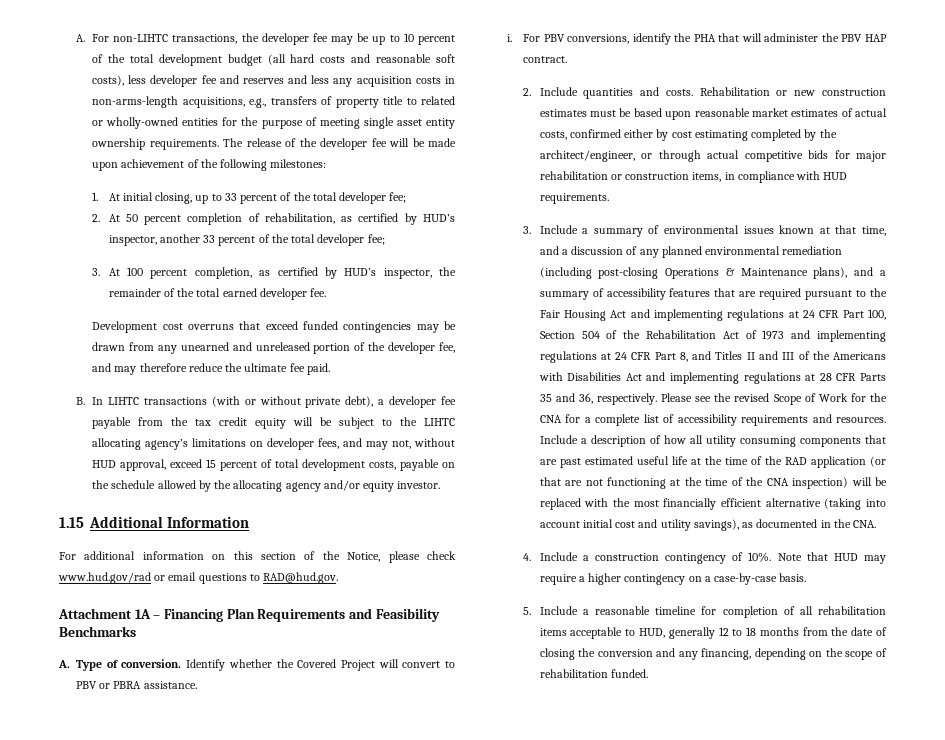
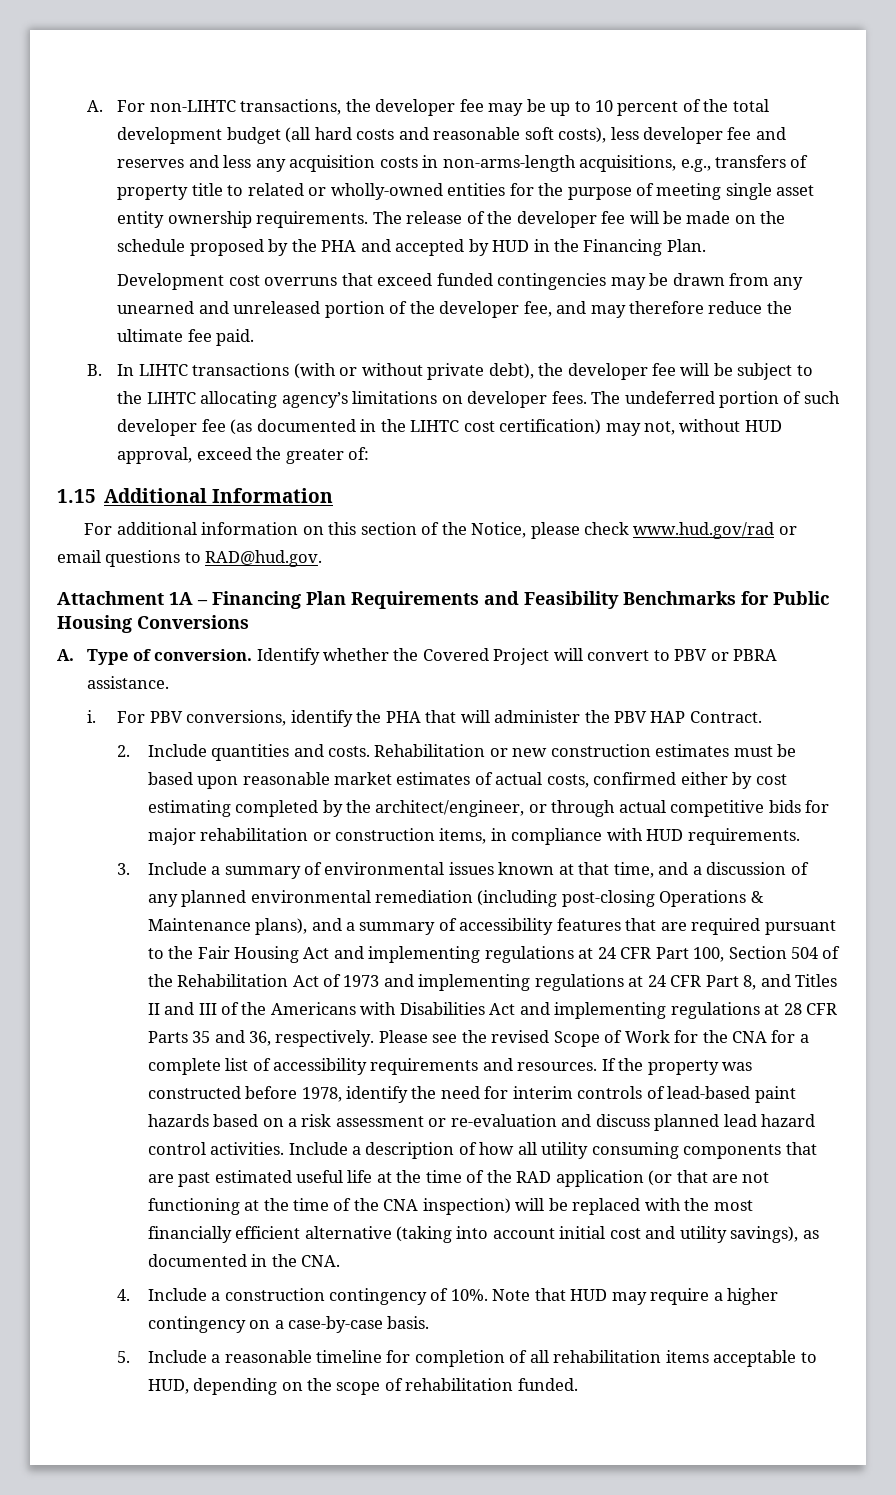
- The release of the developer fee will be made upon achievement of the following milestones:
- 1. At initial closing, up to 33 percent of the total developer fee;
- 2. At 50 percent completion of rehabilitation, as certified by HUD’s inspector, another 33 percent of the total developer fee;
- 3. At 100 percent completion, as certified by HUD’s inspector, the remainder of the total earned developer fee.
+ The release of the developer fee will be made on the schedule proposed by the PHA and accepted by HUD in the Financing Plan.
- B. In LIHTC transactions (with or without private debt), a developer fee payable from the tax credit equity will be subject to the LIHTC allocating agency’s limitations on developer fees, and may not, without HUD approval, exceed 15 percent of total development costs, payable on the schedule allowed by the allocating agency and/or equity investor.
+ B. In LIHTC transactions (with or without private debt), the developer fee will be subject to the LIHTC allocating agency’s limitations on developer fees. The undeferred portion of such developer fee (as documented in the LIHTC cost certification) may not, without HUD approval, exceed the greater of:
- Attachment 1A – Financing Plan Requirements and Feasibility Benchmarks
+ Attachment 1A – Financing Plan Requirements and Feasibility Benchmarks for Public Housing Conversions
- For PBV conversions, identify the PHA that will administer the PBV HAP contract.
+ For PBV conversions, identify the PHA that will administer the PBV HAP Contract.
+ If the property was constructed before 1978, identify the need for interim controls of lead-based paint hazards based on a risk assessment or re-evaluation and discuss planned lead hazard control activities.
- 5. Include a reasonable timeline for completion of all rehabilitation items acceptable to HUD, generally 12 to 18 months from the date of closing the conversion and any financing, depending on the scope of rehabilitation funded.
+ 5. Include a reasonable timeline for completion of all rehabilitation items acceptable to HUD, depending on the scope of rehabilitation funded.

